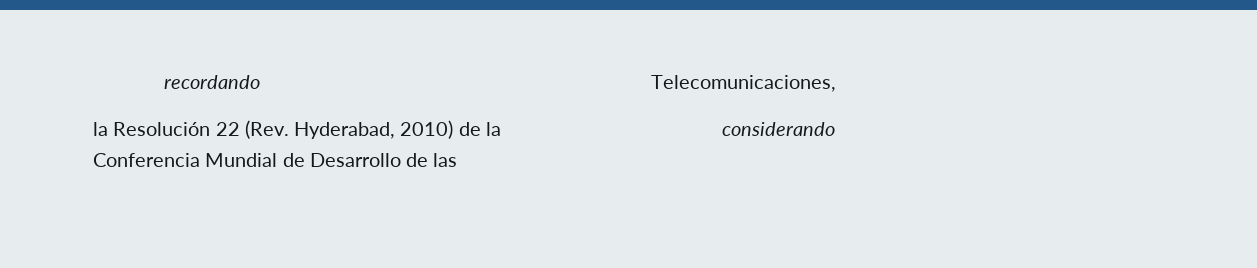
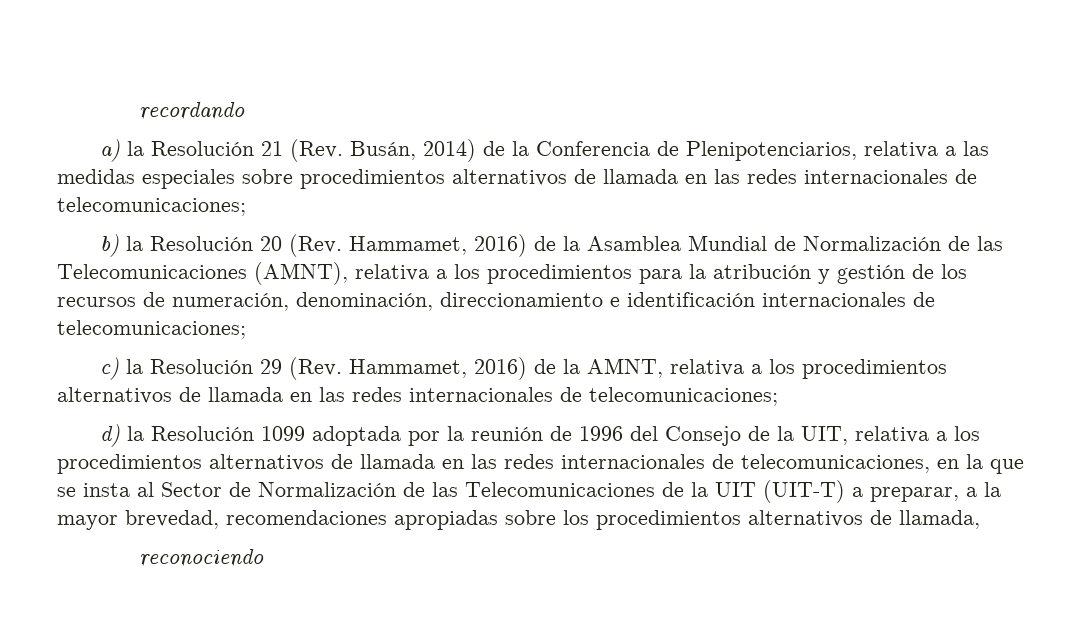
- la Resolución 22 (Rev. Hyderabad, 2010) de la Conferencia Mundial de Desarrollo de las Telecomunicaciones,
- considerando
+ a) la Resolución 21 (Rev. Busán, 2014) de la Conferencia de Plenipotenciarios, relativa a las medidas especiales sobre procedimientos alternativos de llamada en las redes internacionales de telecomunicaciones;
+ b) la Resolución 20 (Rev. Hammamet, 2016) de la Asamblea Mundial de Normalización de las Telecomunicaciones (AMNT), relativa a los procedimientos para la atribución y gestión de los recursos de numeración, denominación, direccionamiento e identificación internacionales de telecomunicaciones;
+ c) la Resolución 29 (Rev. Hammamet, 2016) de la AMNT, relativa a los procedimientos alternativos de llamada en las redes internacionales de telecomunicaciones;
+ d) la Resolución 1099 adoptada por la reunión de 1996 del Consejo de la UIT, relativa a los procedimientos alternativos de llamada en las redes internacionales de telecomunicaciones, en la que se insta al Sector de Normalización de las Telecomunicaciones de la UIT (UIT-T) a preparar, a la mayor brevedad, recomendaciones apropiadas sobre los procedimientos alternativos de llamada,
+ reconociendo

